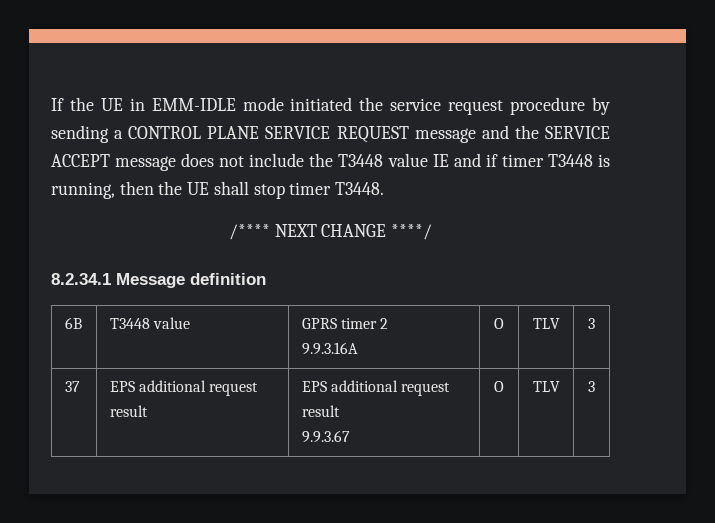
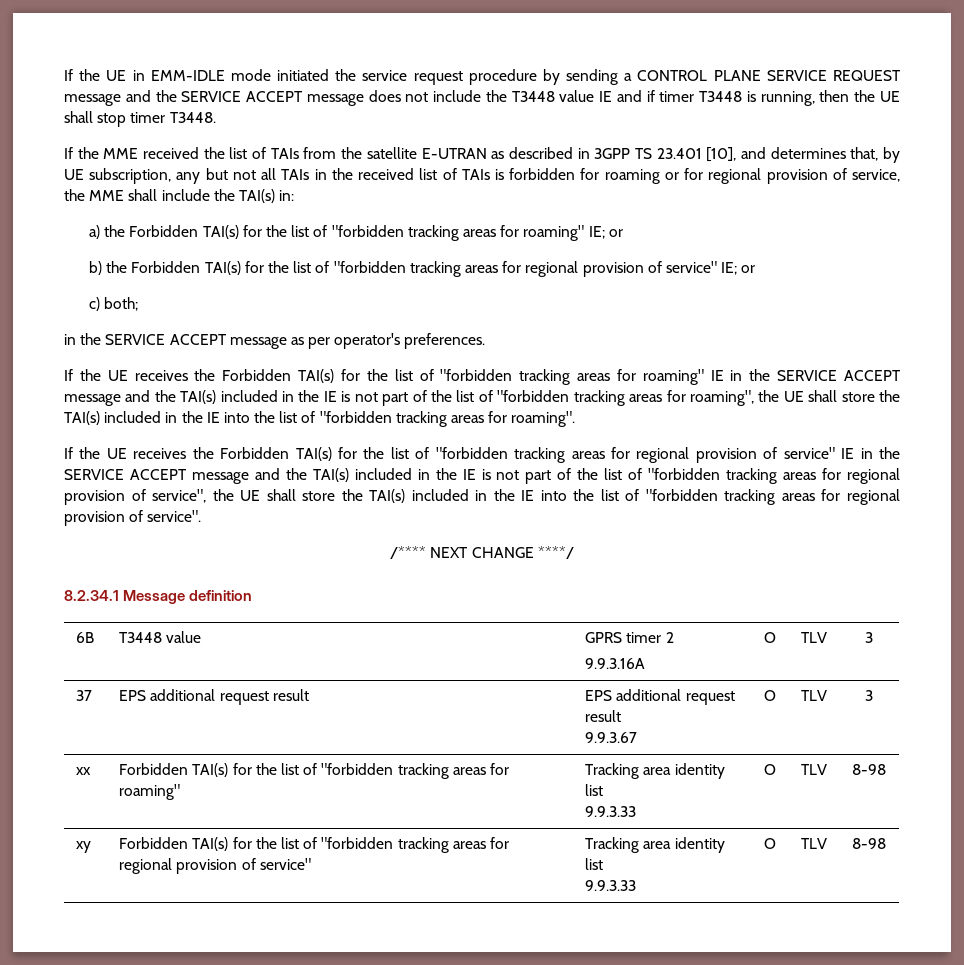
+ If the MME received the list of TAIs from the satellite E-UTRAN as described in 3GPP TS 23.401 [10], and determines that, by UE subscription, any but not all TAIs in the received list of TAIs is forbidden for roaming or for regional provision of service, the MME shall include the TAI(s) in:
+ a) the Forbidden TAI(s) for the list of "forbidden tracking areas for roaming" IE; or
+ b) the Forbidden TAI(s) for the list of "forbidden tracking areas for regional provision of service" IE; or
+ c) both;
+ in the SERVICE ACCEPT message as per operator's preferences.
+ If the UE receives the Forbidden TAI(s) for the list of "forbidden tracking areas for roaming" IE in the SERVICE ACCEPT message and the TAI(s) included in the IE is not part of the list of "forbidden tracking areas for roaming", the UE shall store the TAI(s) included in the IE into the list of "forbidden tracking areas for roaming".
+ If the UE receives the Forbidden TAI(s) for the list of "forbidden tracking areas for regional provision of service" IE in the SERVICE ACCEPT message and the TAI(s) included in the IE is not part of the list of "forbidden tracking areas for regional provision of service", the UE shall store the TAI(s) included in the IE into the list of "forbidden tracking areas for regional provision of service".
+ xx | Forbidden TAI(s) for the list of "forbidden tracking areas for roaming" | Tracking area identity list
+ 9.9.3.33 | O | TLV | 8-98
+ xy | Forbidden TAI(s) for the list of "forbidden tracking areas for regional provision of service" | Tracking area identity list
+ 9.9.3.33 | O | TLV | 8-98

